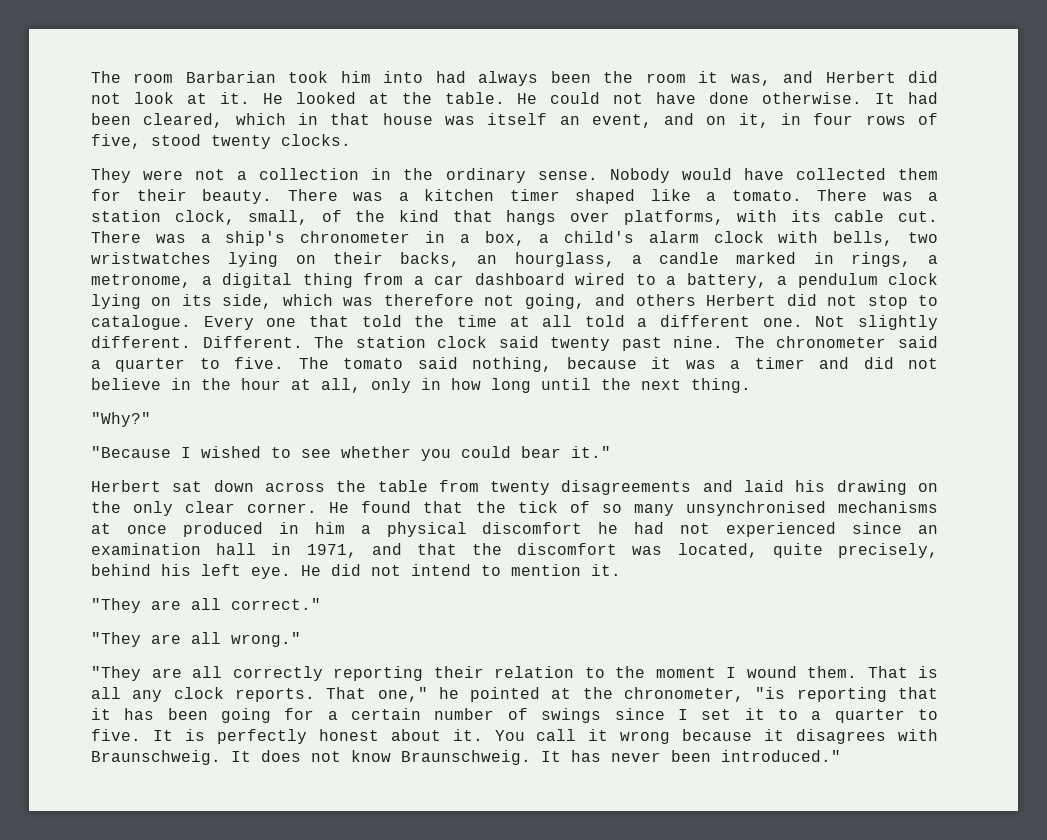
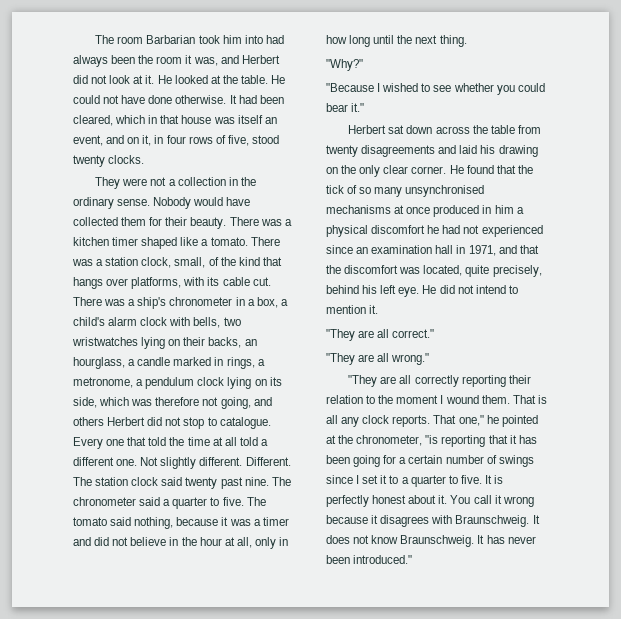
- There was a ship's chronometer in a box, a child's alarm clock with bells, two wristwatches lying on their backs, an hourglass, a candle marked in rings, a metronome, a digital thing from a car dashboard wired to a battery, a pendulum clock lying on its side, which was therefore not going, and others Herbert did not stop to catalogue.
+ There was a ship's chronometer in a box, a child's alarm clock with bells, two wristwatches lying on their backs, an hourglass, a candle marked in rings, a metronome, a pendulum clock lying on its side, which was therefore not going, and others Herbert did not stop to catalogue.

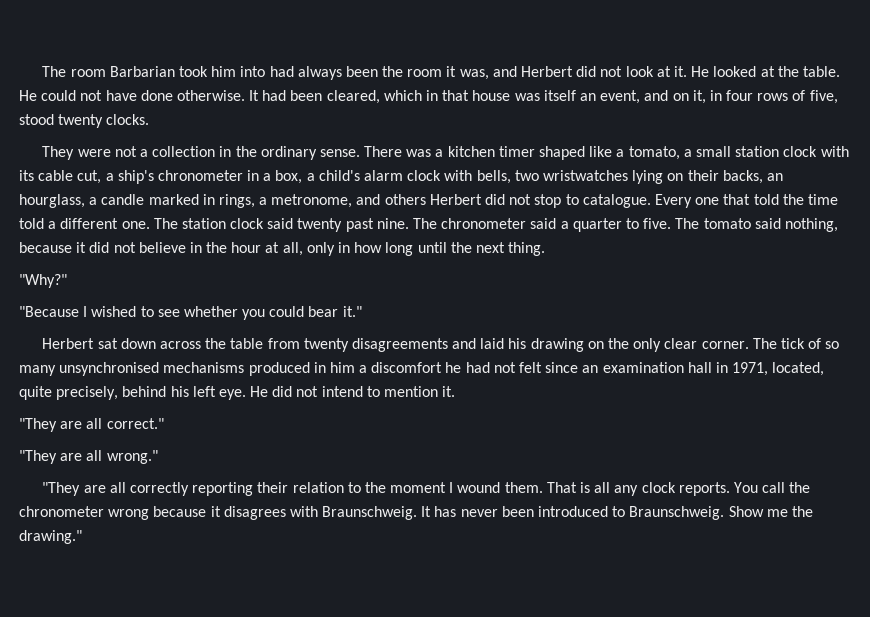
- Nobody would have collected them for their beauty.
- There was a kitchen timer shaped like a tomato. There was a station clock, small, of the kind that hangs over platforms, with its cable cut. There was a ship's chronometer in a box, a child's alarm clock with bells, two wristwatches lying on their backs, an hourglass, a candle marked in rings, a metronome, a pendulum clock lying on its side, which was therefore not going, and others Herbert did not stop to catalogue.
+ There was a kitchen timer shaped like a tomato, a small station clock with its cable cut, a ship's chronometer in a box, a child's alarm clock with bells, two wristwatches lying on their backs, an hourglass, a candle marked in rings, a metronome, and others Herbert did not stop to catalogue.
- Every one that told the time at all told a different one.
+ Every one that told the time told a different one.
- Not slightly different. Different.
- The tomato said nothing, because it was a timer and did not believe in the hour at all, only in how long until the next thing.
+ The tomato said nothing, because it did not believe in the hour at all, only in how long until the next thing.
- He found that the tick of so many unsynchronised mechanisms at once produced in him a physical discomfort he had not experienced since an examination hall in 1971, and that the discomfort was located, quite precisely, behind his left eye.
+ The tick of so many unsynchronised mechanisms produced in him a discomfort he had not felt since an examination hall in 1971, located, quite precisely, behind his left eye.
- That one," he pointed at the chronometer, "is reporting that it has been going for a certain number of swings since I set it to a quarter to five. It is perfectly honest about it. You call it wrong because it disagrees with Braunschweig.
+ You call the chronometer wrong because it disagrees with Braunschweig.
- It does not know Braunschweig. It has never been introduced."
+ It has never been introduced to Braunschweig. Show me the drawing."

